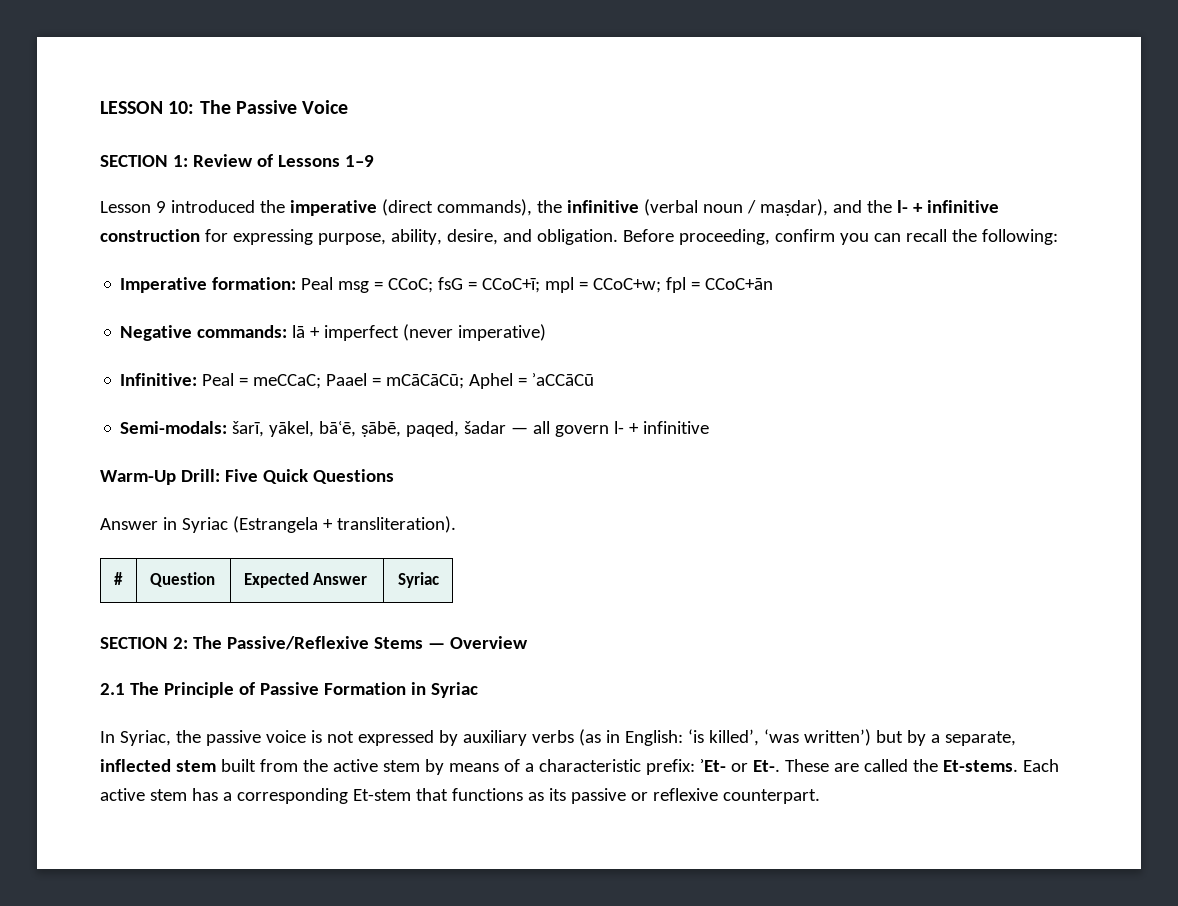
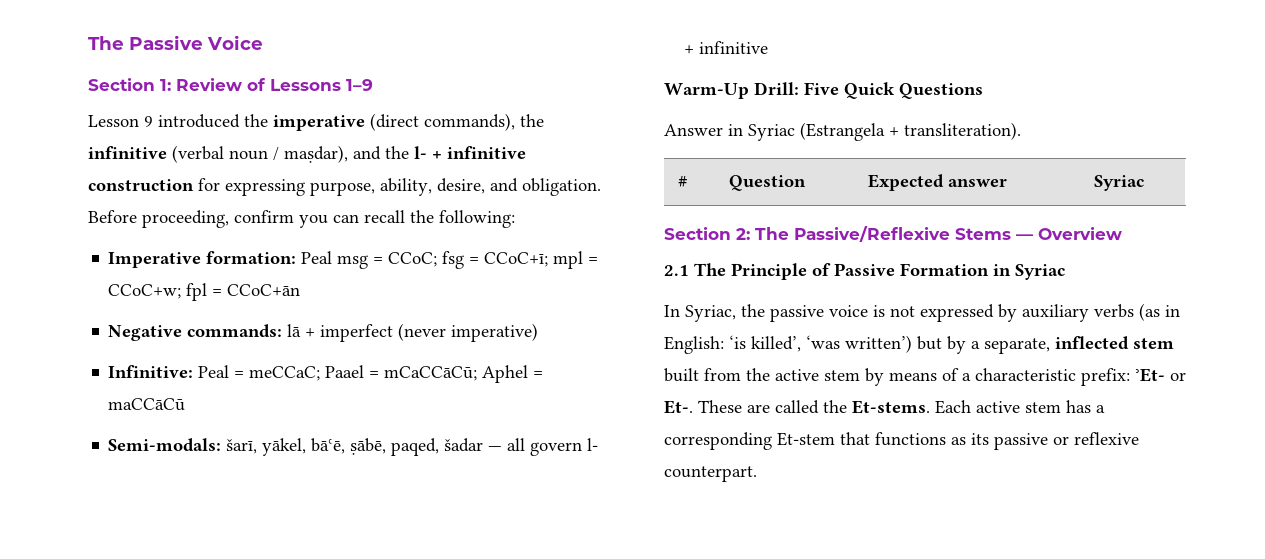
- LESSON 10: The Passive Voice
+ The Passive Voice
- SECTION 1: Review of Lessons 1–9
+ Section 1: Review of Lessons 1–9
- Imperative formation: Peal msg = CCoC; fsG = CCoC+ī; mpl = CCoC+w; fpl = CCoC+ān
+ Imperative formation: Peal msg = CCoC; fsg = CCoC+ī; mpl = CCoC+w; fpl = CCoC+ān
- Infinitive: Peal = meCCaC; Paael = mCāCāCū; Aphel = ʾaCCāCū
+ Infinitive: Peal = meCCaC; Paael = mCaCCāCū; Aphel = maCCāCū
- # | Question | Expected Answer | Syriac
- SECTION 2: The Passive/Reflexive Stems — Overview
+ # | Question | Expected answer | Syriac
+ Section 2: The Passive/Reflexive Stems — Overview

